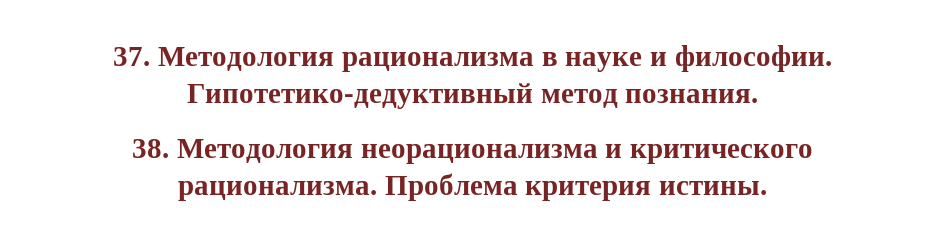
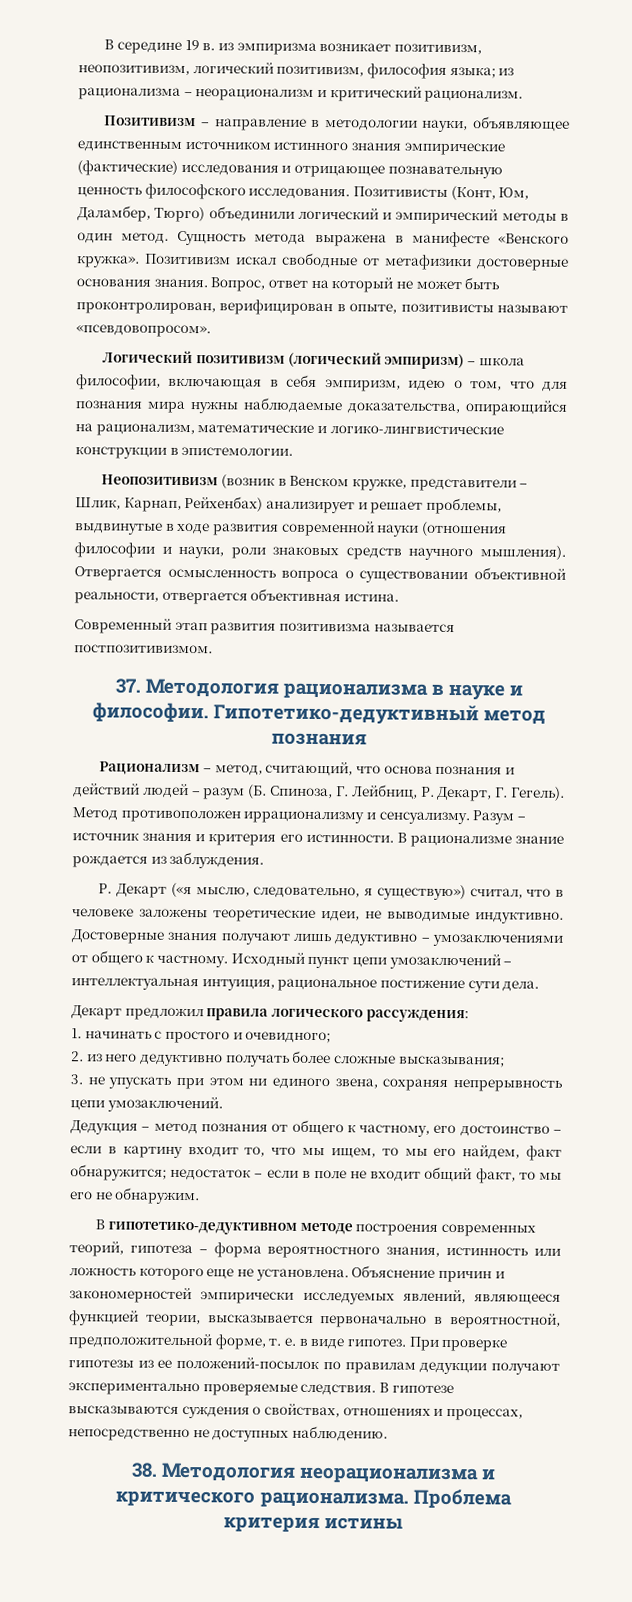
+ В середине 19 в. из эмпиризма возникает позитивизм, неопозитивизм, логический позитивизм, философия языка; из рационализма – неорационализм и критический рационализм.
+ Позитивизм – направление в методологии науки, объявляющее единственным источником истинного знания эмпирические (фактические) исследования и отрицающее познавательную ценность философского исследования. Позитивисты (Конт, Юм, Даламбер, Тюрго) объединили логический и эмпирический методы в один метод. Сущность метода выражена в манифесте «Венского кружка». Позитивизм искал свободные от метафизики достоверные основания знания. Вопрос, ответ на который не может быть проконтролирован, верифицирован в опыте, позитивисты называют «псевдовопросом».
+ Логический позитивизм (логический эмпиризм) – школа философии, включающая в себя эмпиризм, идею о том, что для познания мира нужны наблюдаемые доказательства, опирающийся на рационализм, математические и логико-лингвистические конструкции в эпистемологии.
+ Неопозитивизм (возник в Венском кружке, представители – Шлик, Карнап, Рейхенбах) анализирует и решает проблемы, выдвинутые в ходе развития современной науки (отношения философии и науки, роли знаковых средств научного мышления). Отвергается осмысленность вопроса о существовании объективной реальности, отвергается объективная истина.
+ Современный этап развития позитивизма называется постпозитивизмом.
- Гипотетико-дедуктивный метод познания.
+ Гипотетико-дедуктивный метод познания
+ Рационализм – метод, считающий, что основа познания и действий людей – разум (Б. Спиноза, Г. Лейбниц, Р. Декарт, Г. Гегель). Метод противоположен иррационализму и сенсуализму. Разум – источник знания и критерия его истинности. В рационализме знание рождается из заблуждения.
+ Р. Декарт («я мыслю, следовательно, я существую») считал, что в человеке заложены теоретические идеи, не выводимые индуктивно. Достоверные знания получают лишь дедуктивно – умозаключениями от общего к частному. Исходный пункт цепи умозаключений – интеллектуальная интуиция, рациональное постижение сути дела.
+ Декарт предложил правила логического рассуждения:
+ 1. начинать с простого и очевидного;
+ 2. из него дедуктивно получать более сложные высказывания;
+ 3. не упускать при этом ни единого звена, сохраняя непрерывность цепи умозаключений.
+ Дедукция – метод познания от общего к частному, его достоинство – если в картину входит то, что мы ищем, то мы его найдем, факт обнаружится; недостаток – если в поле не входит общий факт, то мы его не обнаружим.
+ В гипотетико-дедуктивном методе построения современных теорий, гипотеза – форма вероятностного знания, истинность или ложность которого еще не установлена. Объяснение причин и закономерностей эмпирически исследуемых явлений, являющееся функцией теории, высказывается первоначально в вероятностной, предположительной форме, т. е. в виде гипотез. При проверке гипотезы из ее положений-посылок по правилам дедукции получают экспериментально проверяемые следствия. В гипотезе высказываются суждения о свойствах, отношениях и процессах, непосредственно не доступных наблюдению.
- Проблема критерия истины.
+ Проблема критерия истины

